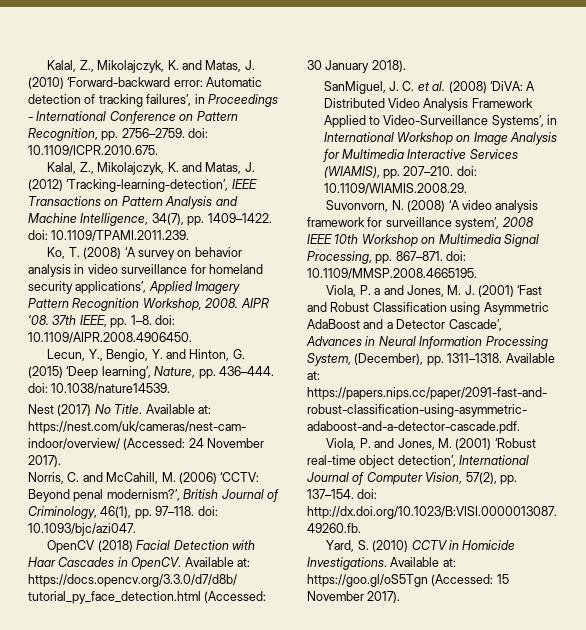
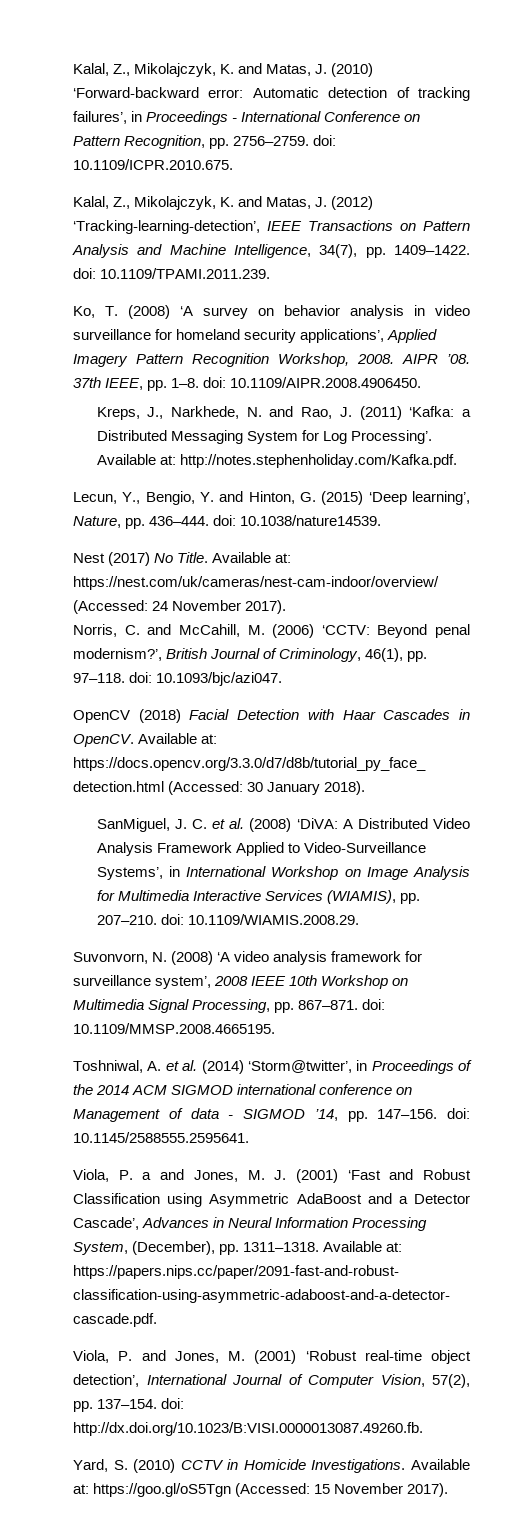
+ Kreps, J., Narkhede, N. and Rao, J. (2011) ‘Kafka: a Distributed Messaging System for Log Processing’. Available at: http://notes.stephenholiday.com/Kafka.pdf.
+ Toshniwal, A. et al. (2014) ‘Storm@twitter’, in Proceedings of the 2014 ACM SIGMOD international conference on Management of data - SIGMOD ’14, pp. 147–156. doi: 10.1145/2588555.2595641.

